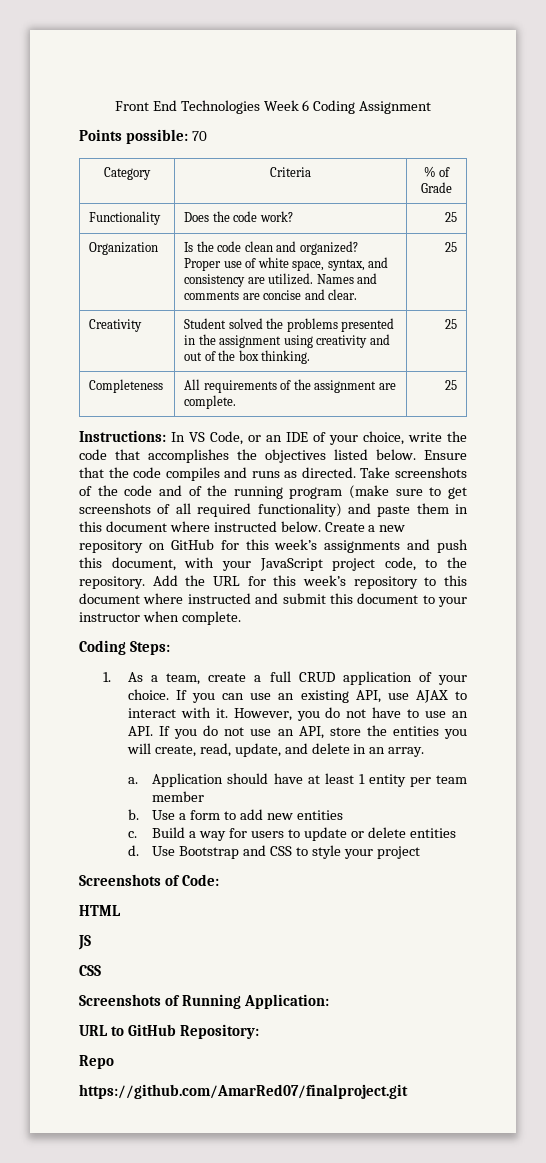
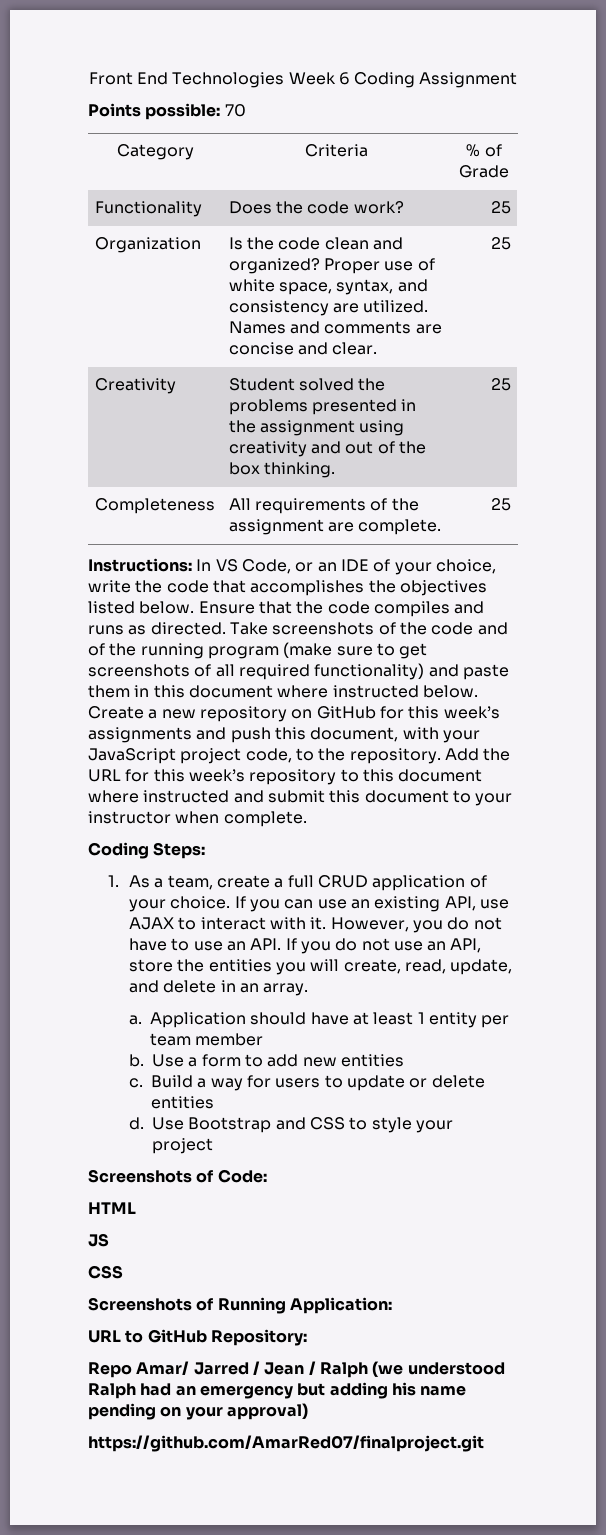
- Repo
+ Repo Amar/ Jarred / Jean / Ralph (we understood Ralph had an emergency but adding his name pending on your approval)

